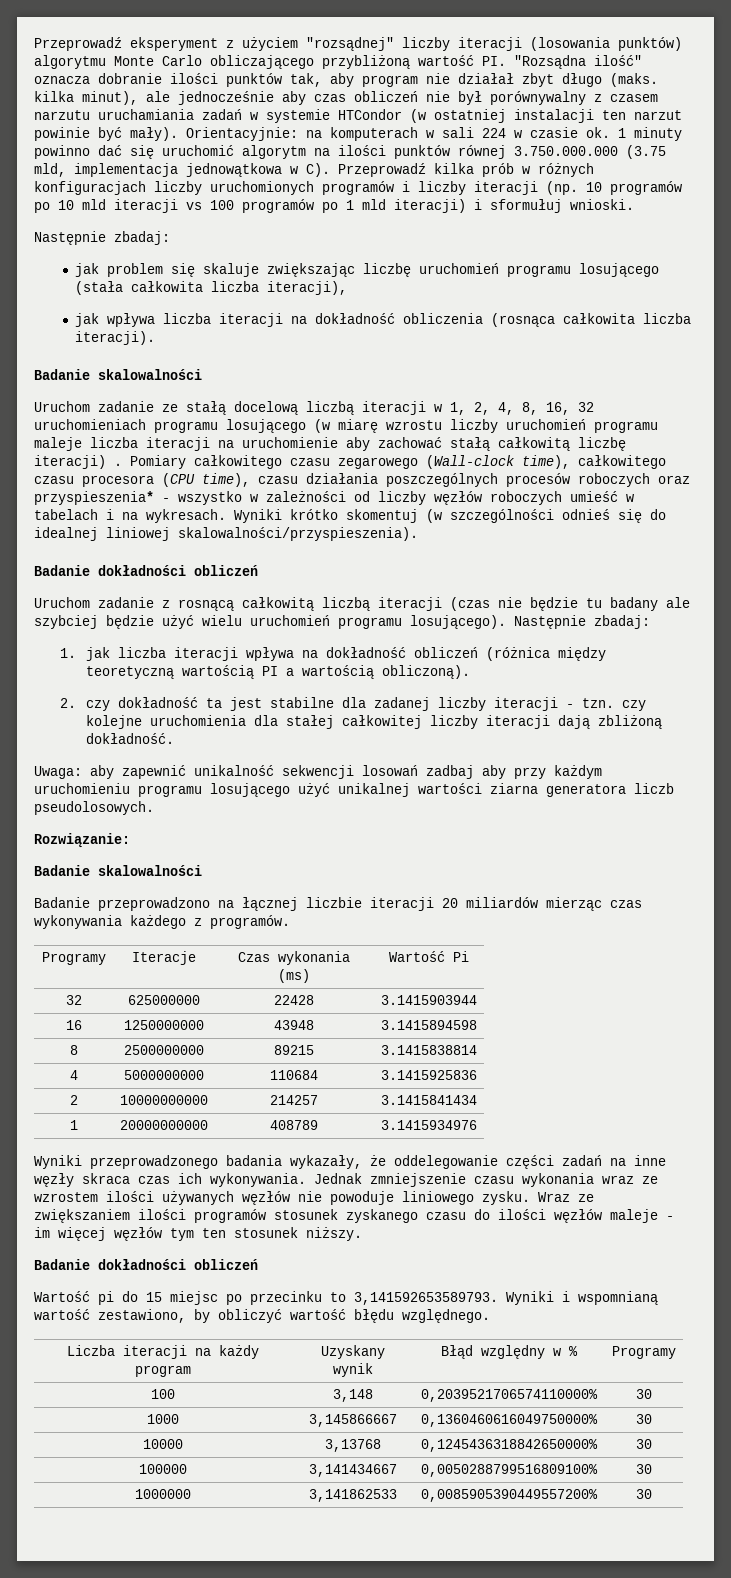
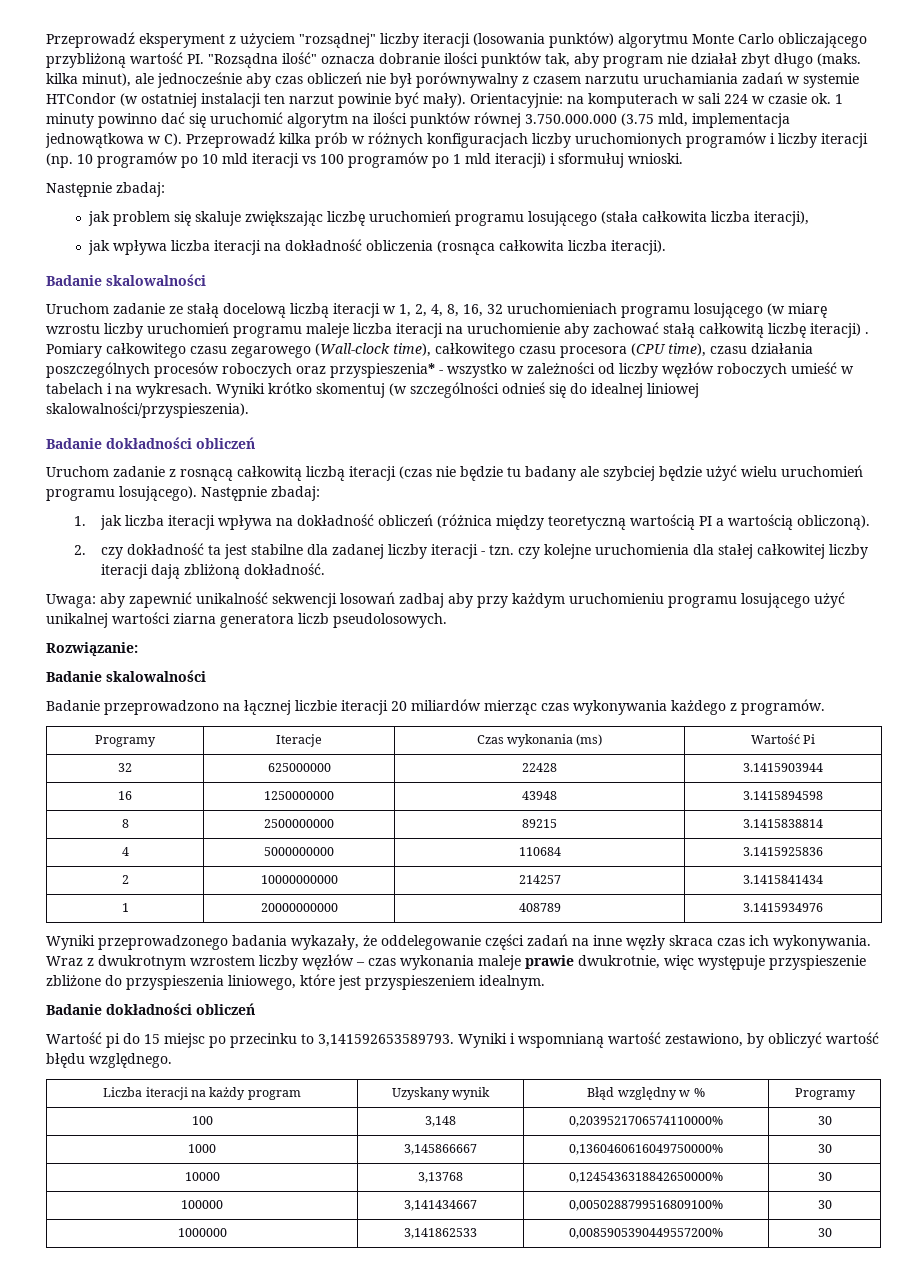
- Jednak zmniejszenie czasu wykonania wraz ze wzrostem ilości używanych węzłów nie powoduje liniowego zysku. Wraz ze zwiększaniem ilości programów stosunek zyskanego czasu do ilości węzłów maleje - im więcej węzłów tym ten stosunek niższy.
+ Wraz z dwukrotnym wzrostem liczby węzłów – czas wykonania maleje prawie dwukrotnie, więc występuje przyspieszenie zbliżone do przyspieszenia liniowego, które jest przyspieszeniem idealnym.

